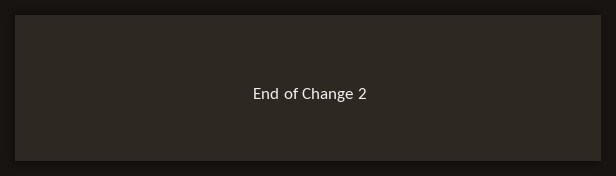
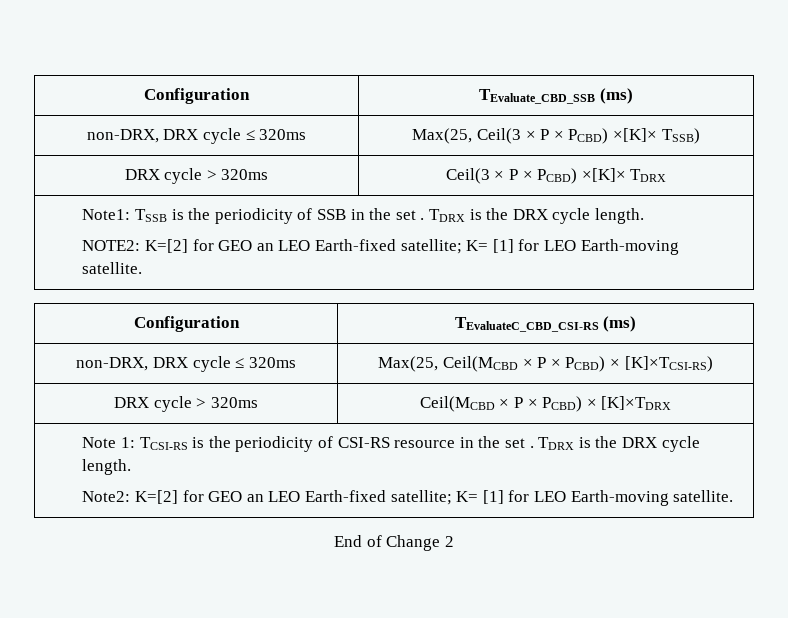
+ Configuration | TEvaluate_CBD_SSB (ms)
+ non-DRX, DRX cycle ≤ 320ms | Max(25, Ceil(3 × P × PCBD) ×[K]× TSSB)
+ DRX cycle > 320ms | Ceil(3 × P × PCBD) ×[K]× TDRX
+ Note1: TSSB is the periodicity of SSB in the set . TDRX is the DRX cycle length.
+ NOTE2: K=[2] for GEO an LEO Earth-fixed satellite; K= [1] for LEO Earth-moving satellite.
+ Configuration | TEvaluateC_CBD_CSI-RS (ms)
+ non-DRX, DRX cycle ≤ 320ms | Max(25, Ceil(MCBD × P × PCBD) × [K]×TCSI-RS)
+ DRX cycle > 320ms | Ceil(MCBD × P × PCBD) × [K]×TDRX
+ Note 1: TCSI-RS is the periodicity of CSI-RS resource in the set . TDRX is the DRX cycle length.
+ Note2: K=[2] for GEO an LEO Earth-fixed satellite; K= [1] for LEO Earth-moving satellite.

